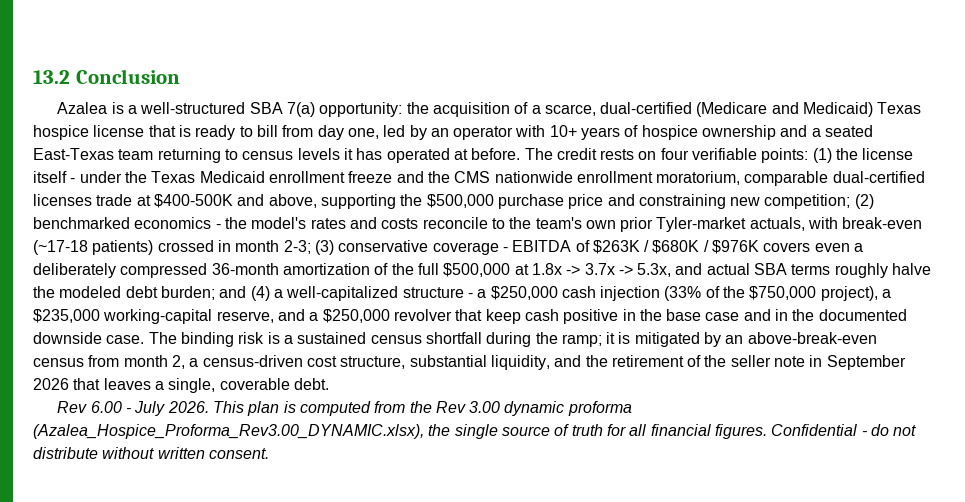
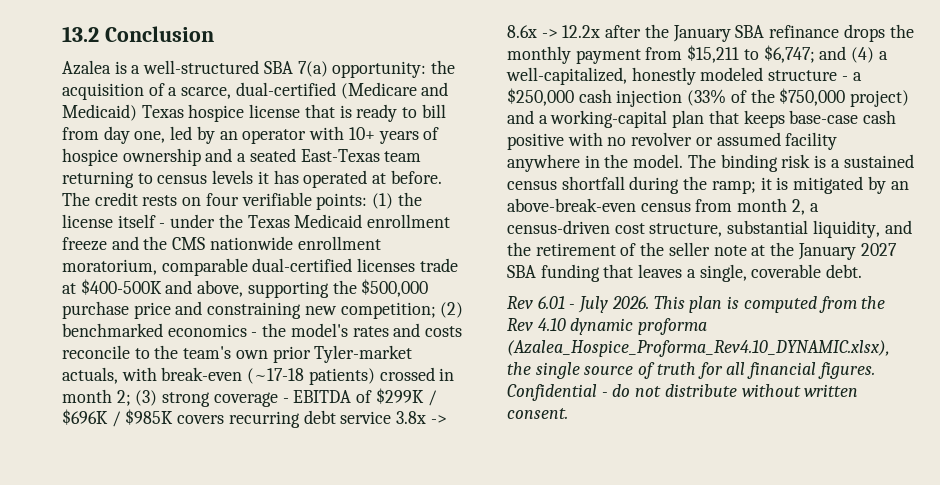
- (2) benchmarked economics - the model's rates and costs reconcile to the team's own prior Tyler-market actuals, with break-even (~17-18 patients) crossed in month 2-3; (3) conservative coverage - EBITDA of $263K / $680K / $976K covers even a deliberately compressed 36-month amortization of the full $500,000 at 1.8x -> 3.7x -> 5.3x, and actual SBA terms roughly halve the modeled debt burden; and (4) a well-capitalized structure - a $250,000 cash injection (33% of the $750,000 project), a $235,000 working-capital reserve, and a $250,000 revolver that keep cash positive in the base case and in the documented downside case.
+ (2) benchmarked economics - the model's rates and costs reconcile to the team's own prior Tyler-market actuals, with break-even (~17-18 patients) crossed in month 2; (3) strong coverage - EBITDA of $299K / $696K / $985K covers recurring debt service 3.8x -> 8.6x -> 12.2x after the January SBA refinance drops the monthly payment from $15,211 to $6,747; and (4) a well-capitalized, honestly modeled structure - a $250,000 cash injection (33% of the $750,000 project) and a working-capital plan that keeps base-case cash positive with no revolver or assumed facility anywhere in the model.
- The binding risk is a sustained census shortfall during the ramp; it is mitigated by an above-break-even census from month 2, a census-driven cost structure, substantial liquidity, and the retirement of the seller note in September 2026 that leaves a single, coverable debt.
+ The binding risk is a sustained census shortfall during the ramp; it is mitigated by an above-break-even census from month 2, a census-driven cost structure, substantial liquidity, and the retirement of the seller note at the January 2027 SBA funding that leaves a single, coverable debt.
- Rev 6.00 - July 2026.
+ Rev 6.01 - July 2026.
- This plan is computed from the Rev 3.00 dynamic proforma (Azalea_Hospice_Proforma_Rev3.00_DYNAMIC.xlsx), the single source of truth for all financial figures.
+ This plan is computed from the Rev 4.10 dynamic proforma (Azalea_Hospice_Proforma_Rev4.10_DYNAMIC.xlsx), the single source of truth for all financial figures.

